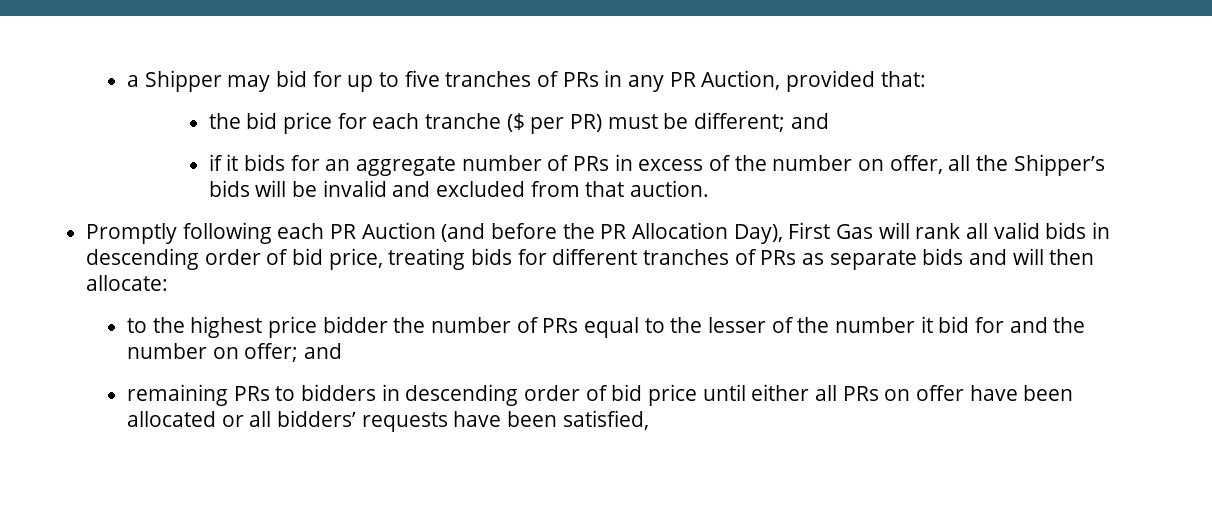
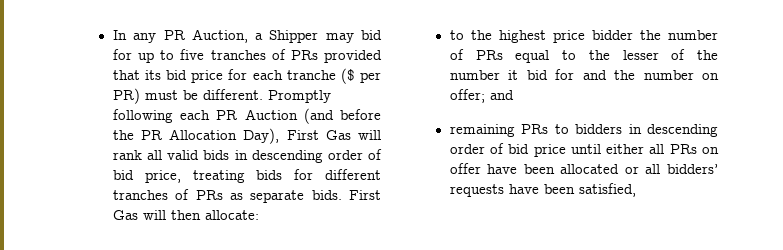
- a Shipper may bid for up to five tranches of PRs in any PR Auction, provided that:
- the bid price for each tranche ($ per PR) must be different; and
- if it bids for an aggregate number of PRs in excess of the number on offer, all the Shipper’s bids will be invalid and excluded from that auction.
- Promptly following each PR Auction (and before the PR Allocation Day), First Gas will rank all valid bids in descending order of bid price, treating bids for different tranches of PRs as separate bids and will then allocate:
+ In any PR Auction, a Shipper may bid for up to five tranches of PRs provided that its bid price for each tranche ($ per PR) must be different. Promptly following each PR Auction (and before the PR Allocation Day), First Gas will rank all valid bids in descending order of bid price, treating bids for different tranches of PRs as separate bids. First Gas will then allocate:

